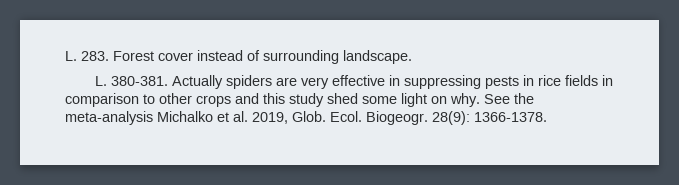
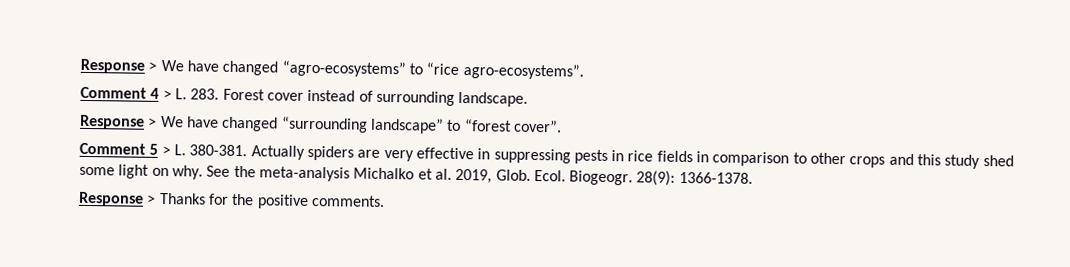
- L. 283. Forest cover instead of surrounding landscape.
+ Response > We have changed “agro-ecosystems” to “rice agro-ecosystems”.
+ Comment 4 > L. 283. Forest cover instead of surrounding landscape.
- L. 380-381.
+ Response > We have changed “surrounding landscape” to “forest cover”.
+ Comment 5 > L. 380-381.
+ Response > Thanks for the positive comments.

